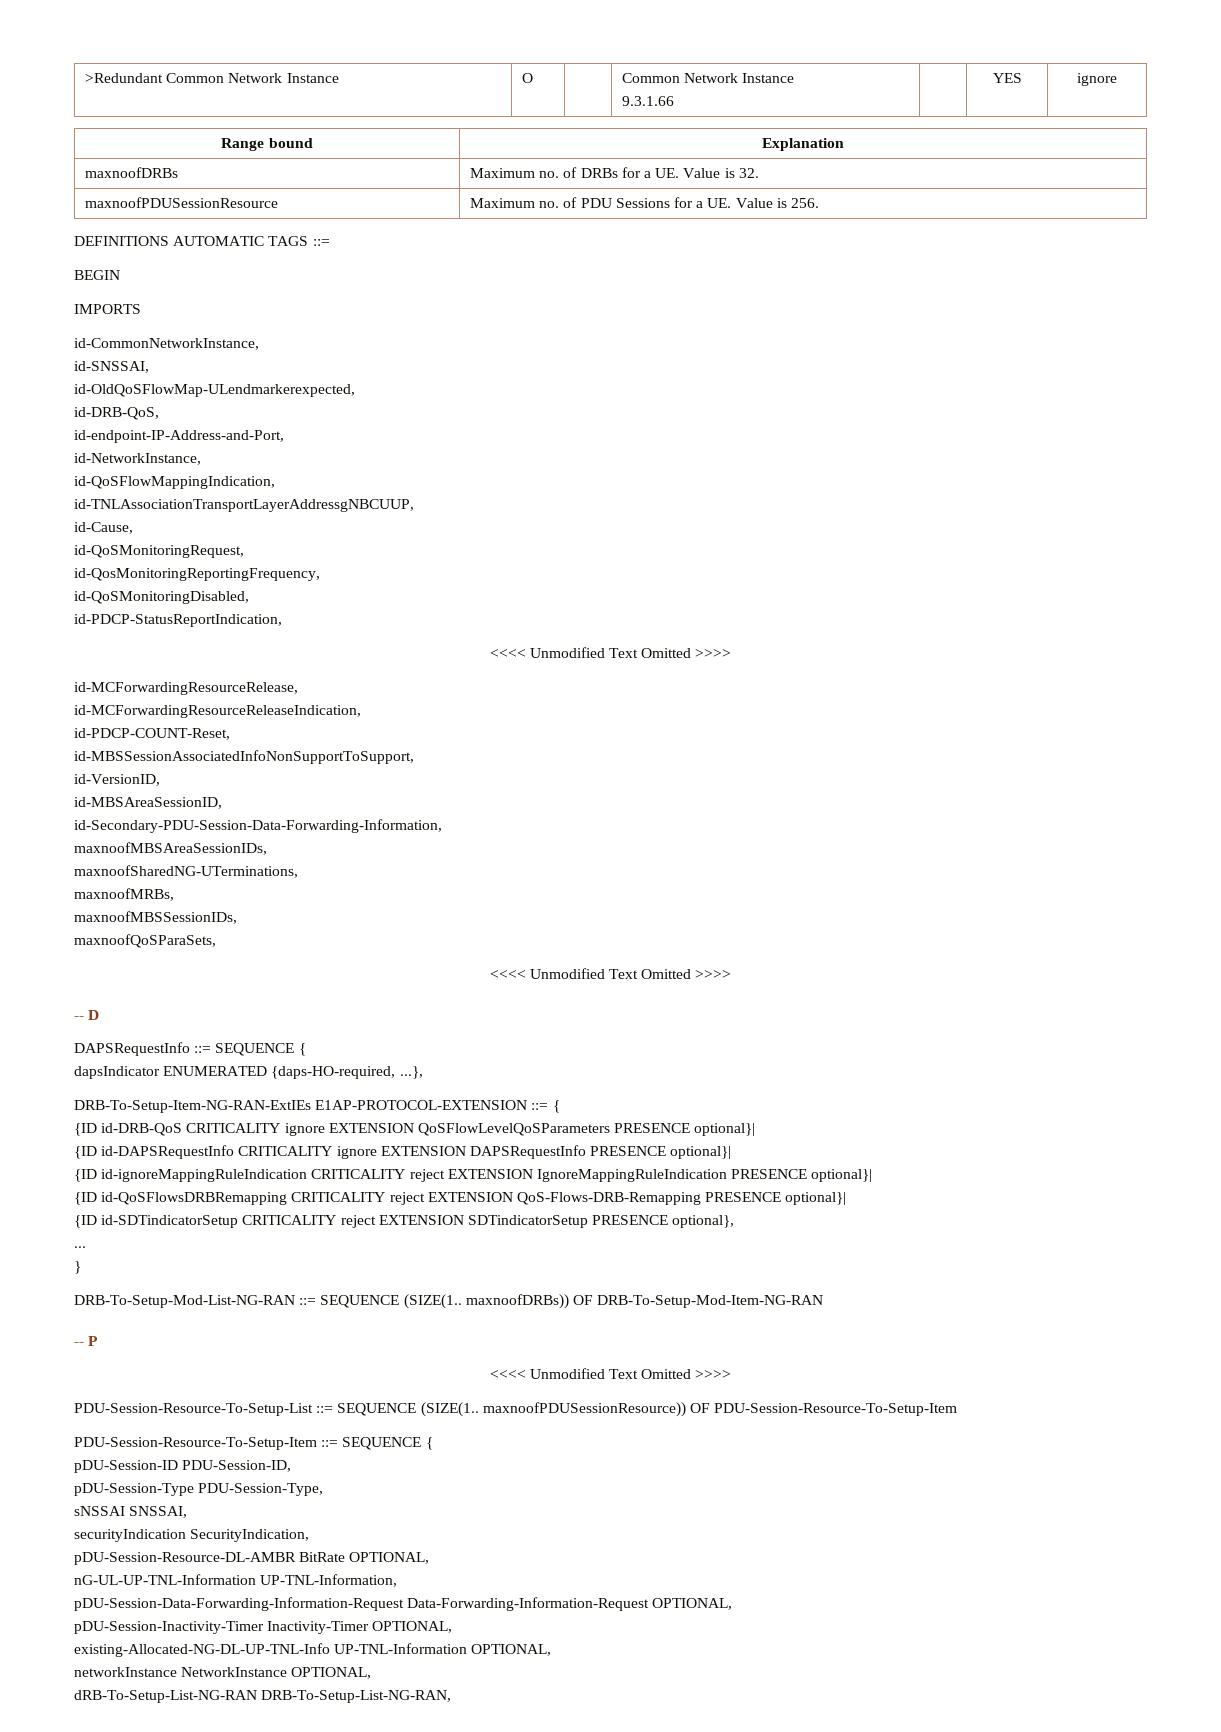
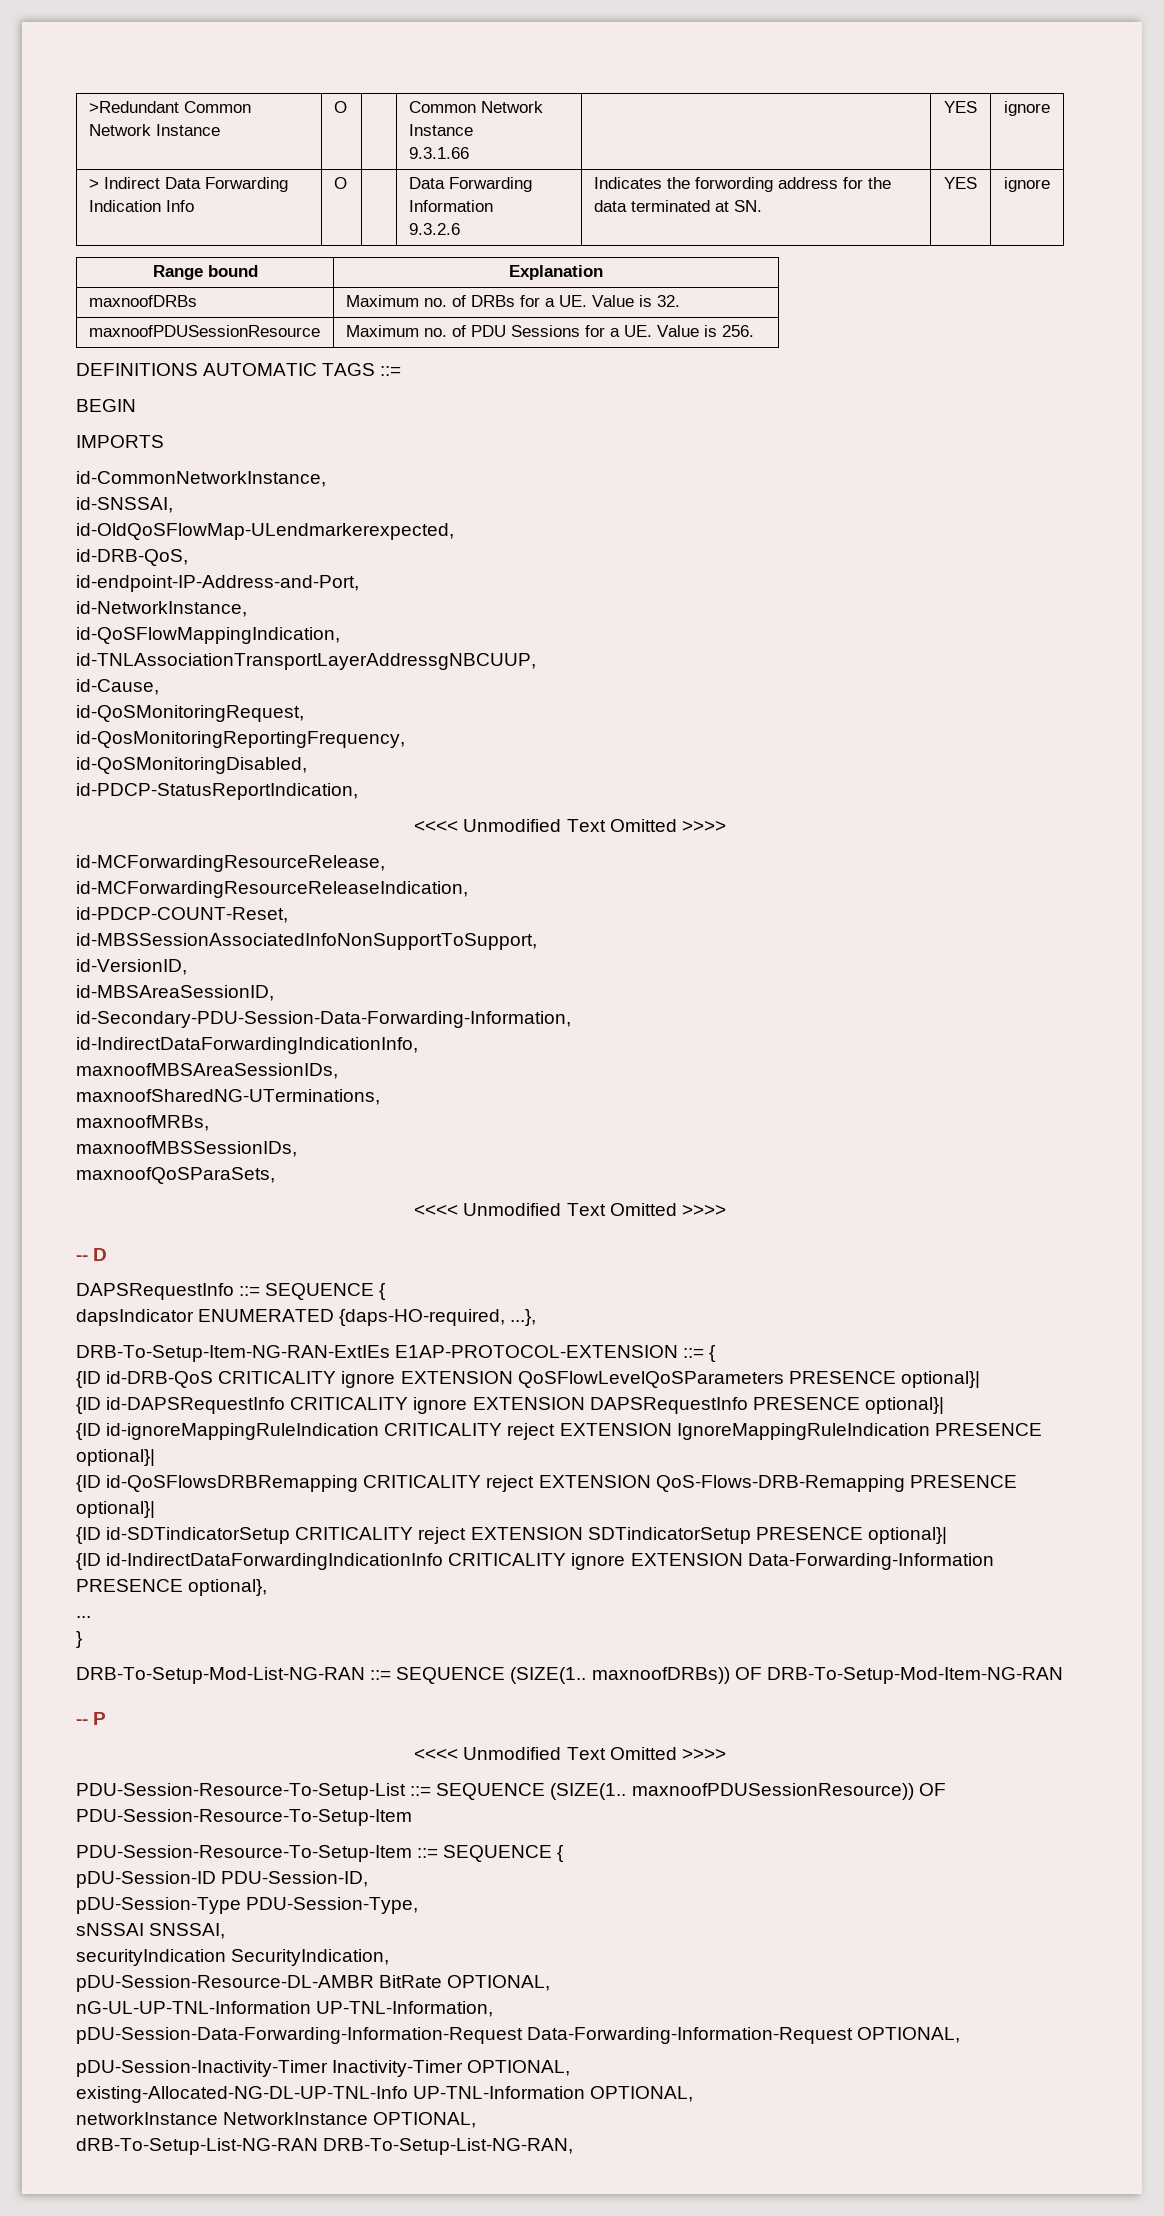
+ > Indirect Data Forwarding Indication Info | O | | Data Forwarding Information
+ 9.3.2.6 | Indicates the forwording address for the data terminated at SN. | YES | ignore
+ id-IndirectDataForwardingIndicationInfo,
- {ID id-SDTindicatorSetup CRITICALITY reject EXTENSION SDTindicatorSetup PRESENCE optional},
+ {ID id-SDTindicatorSetup CRITICALITY reject EXTENSION SDTindicatorSetup PRESENCE optional}|
+ {ID id-IndirectDataForwardingIndicationInfo CRITICALITY ignore EXTENSION Data-Forwarding-Information PRESENCE optional},

